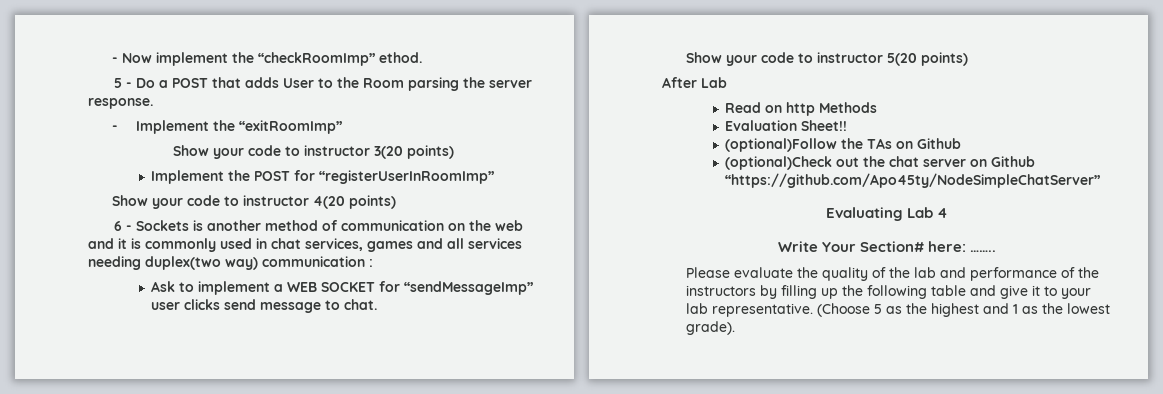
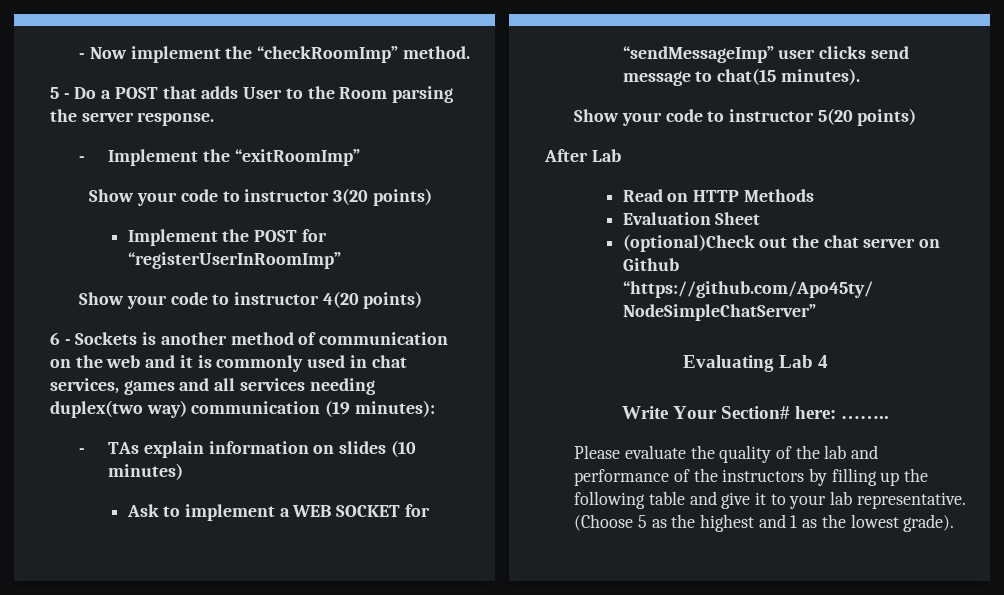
- - Now implement the “checkRoomImp” ethod.
+ - Now implement the “checkRoomImp” method.
- 6 - Sockets is another method of communication on the web and it is commonly used in chat services, games and all services needing duplex(two way) communication :
+ 6 - Sockets is another method of communication on the web and it is commonly used in chat services, games and all services needing duplex(two way) communication (19 minutes):
+ - TAs explain information on slides (10 minutes)
- Ask to implement a WEB SOCKET for “sendMessageImp” user clicks send message to chat.
+ Ask to implement a WEB SOCKET for “sendMessageImp” user clicks send message to chat(15 minutes).
- Read on http Methods
+ Read on HTTP Methods
- Evaluation Sheet!!
- (optional)Follow the TAs on Github
+ Evaluation Sheet

